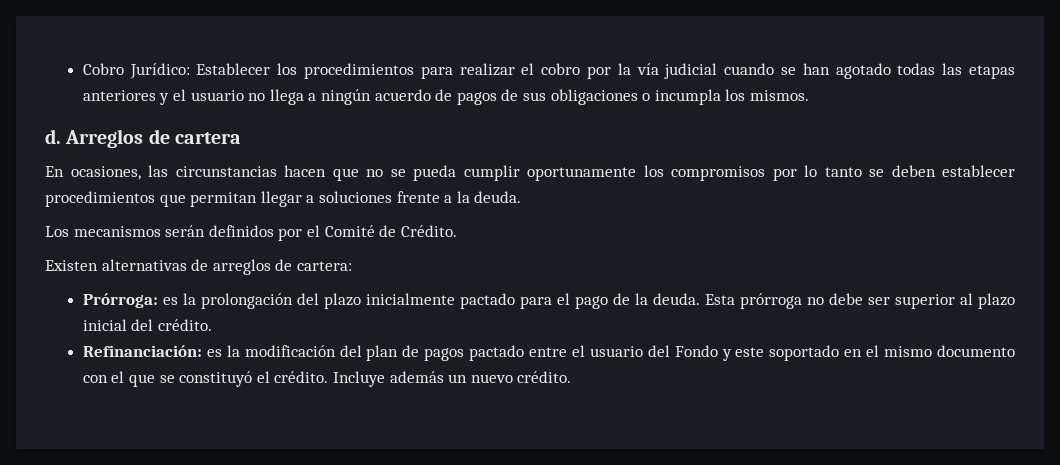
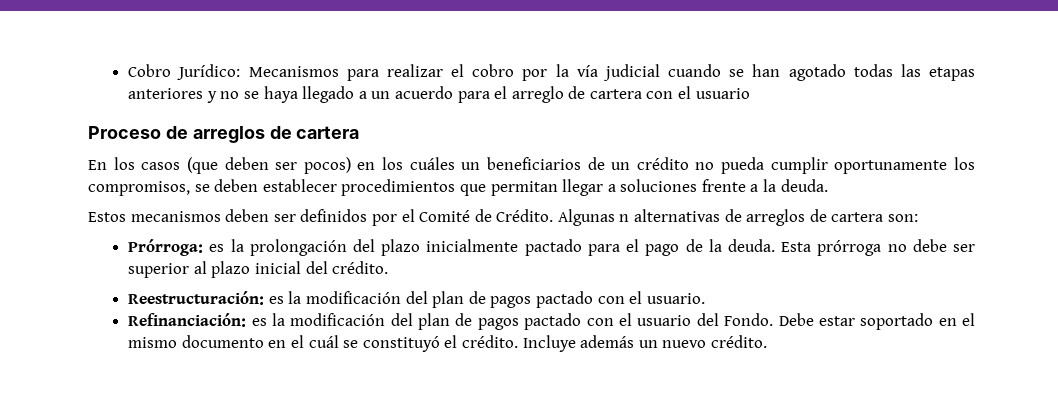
- Cobro Jurídico: Establecer los procedimientos para realizar el cobro por la vía judicial cuando se han agotado todas las etapas anteriores y el usuario no llega a ningún acuerdo de pagos de sus obligaciones o incumpla los mismos.
- d. Arreglos de cartera
- En ocasiones, las circunstancias hacen que no se pueda cumplir oportunamente los compromisos por lo tanto se deben establecer procedimientos que permitan llegar a soluciones frente a la deuda.
+ Cobro Jurídico: Mecanismos para realizar el cobro por la vía judicial cuando se han agotado todas las etapas anteriores y no se haya llegado a un acuerdo para el arreglo de cartera con el usuario
+ Proceso de arreglos de cartera
+ En los casos (que deben ser pocos) en los cuáles un beneficiarios de un crédito no pueda cumplir oportunamente los compromisos, se deben establecer procedimientos que permitan llegar a soluciones frente a la deuda.
- Los mecanismos serán definidos por el Comité de Crédito.
- Existen alternativas de arreglos de cartera:
+ Estos mecanismos deben ser definidos por el Comité de Crédito. Algunas n alternativas de arreglos de cartera son:
+ Reestructuración: es la modificación del plan de pagos pactado con el usuario.
- Refinanciación: es la modificación del plan de pagos pactado entre el usuario del Fondo y este soportado en el mismo documento con el que se constituyó el crédito.
+ Refinanciación: es la modificación del plan de pagos pactado con el usuario del Fondo. Debe estar soportado en el mismo documento en el cuál se constituyó el crédito.

